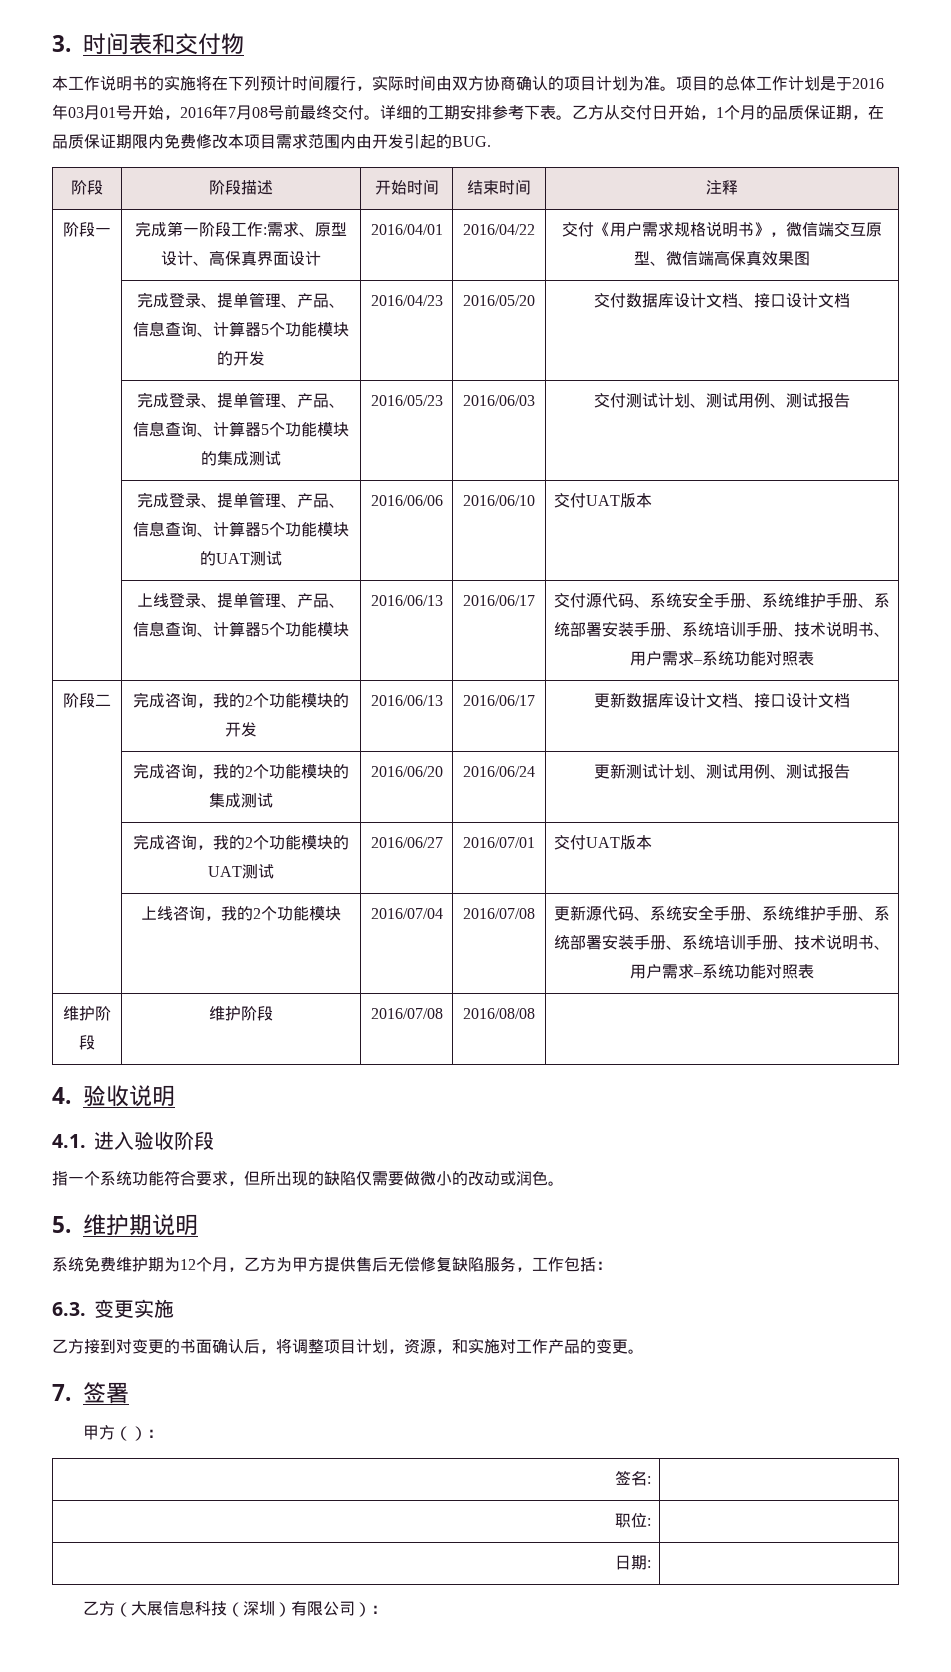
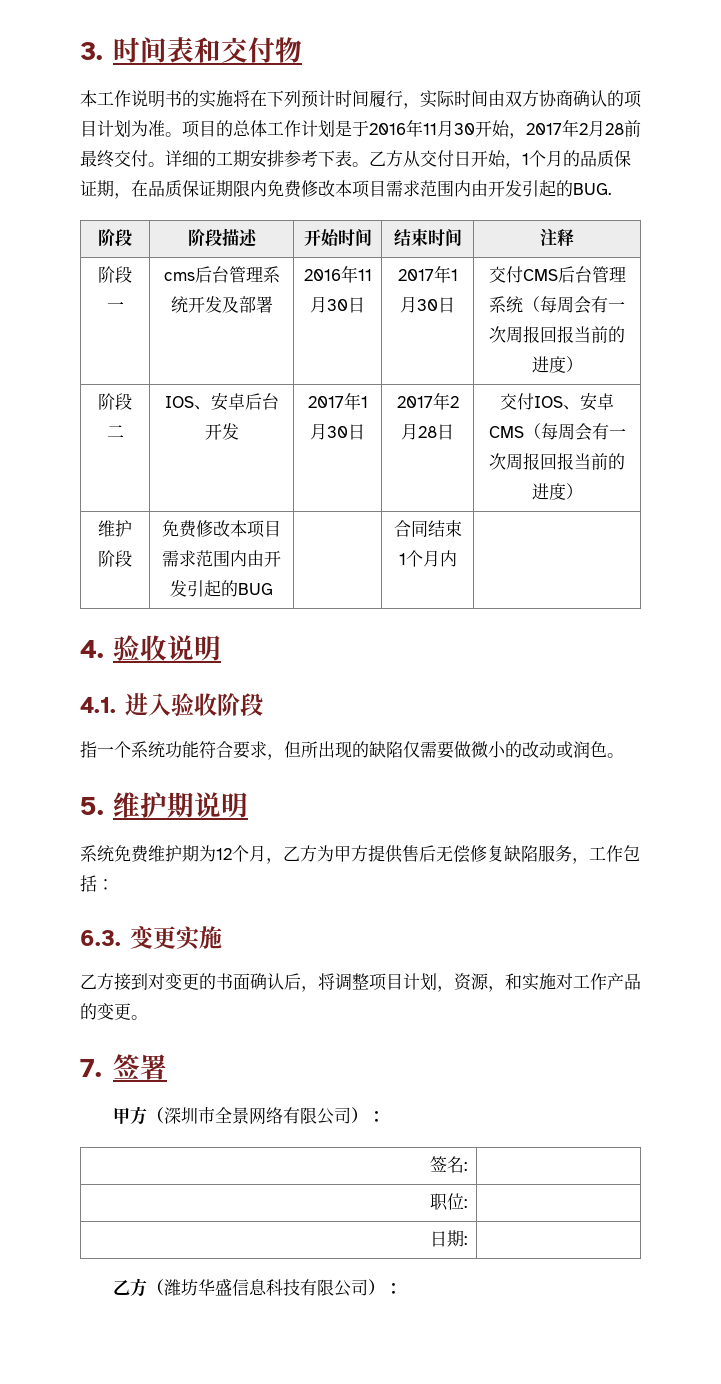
- 项目的总体工作计划是于2016年03月01号开始，2016年7月08号前最终交付。
+ 项目的总体工作计划是于2016年11月30开始，2017年2月28前最终交付。
- 阶段一 | 完成第一阶段工作:需求、原型设计、高保真界面设计 | 2016/04/01 | 2016/04/22 | 交付《用户需求规格说明书》，微信端交互原型、微信端高保真效果图
- | 完成登录、提单管理、产品、信息查询、计算器5个功能模块的开发 | 2016/04/23 | 2016/05/20 | 交付数据库设计文档、接口设计文档
- | 完成登录、提单管理、产品、信息查询、计算器5个功能模块的集成测试 | 2016/05/23 | 2016/06/03 | 交付测试计划、测试用例、测试报告
- | 完成登录、提单管理、产品、信息查询、计算器5个功能模块的UAT测试 | 2016/06/06 | 2016/06/10 | 交付UAT版本
- | 上线登录、提单管理、产品、信息查询、计算器5个功能模块 | 2016/06/13 | 2016/06/17 | 交付源代码、系统安全手册、系统维护手册、系统部署安装手册、系统培训手册、技术说明书、用户需求–系统功能对照表
- 阶段二 | 完成咨询，我的2个功能模块的开发 | 2016/06/13 | 2016/06/17 | 更新数据库设计文档、接口设计文档
- | 完成咨询，我的2个功能模块的集成测试 | 2016/06/20 | 2016/06/24 | 更新测试计划、测试用例、测试报告
- | 完成咨询，我的2个功能模块的UAT测试 | 2016/06/27 | 2016/07/01 | 交付UAT版本
- | 上线咨询，我的2个功能模块 | 2016/07/04 | 2016/07/08 | 更新源代码、系统安全手册、系统维护手册、系统部署安装手册、系统培训手册、技术说明书、用户需求–系统功能对照表
- 维护阶段 | 维护阶段 | 2016/07/08 | 2016/08/08 |
+ 阶段一 | cms后台管理系统开发及部署 | 2016年11月30日 | 2017年1月30日 | 交付CMS后台管理系统（每周会有一次周报回报当前的进度）
+ 阶段二 | IOS、安卓后台开发 | 2017年1月30日 | 2017年2月28日 | 交付IOS、安卓CMS（每周会有一次周报回报当前的进度）
+ 维护阶段 | 免费修改本项目需求范围内由开发引起的BUG | | 合同结束1个月内 |
- 甲方（）：
+ 甲方（深圳市全景网络有限公司）：
- 乙方（大展信息科技（深圳）有限公司）：
+ 乙方（潍坊华盛信息科技有限公司）：

